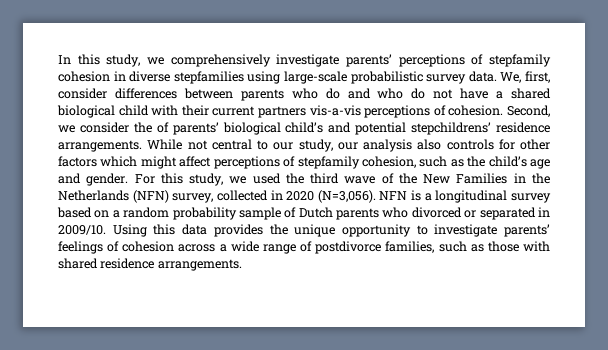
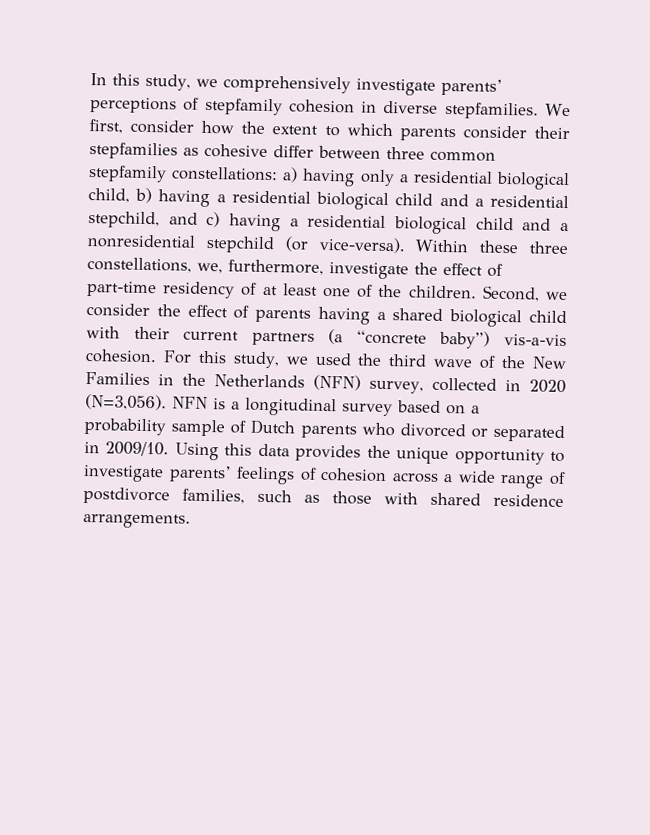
- In this study, we comprehensively investigate parents’ perceptions of stepfamily cohesion in diverse stepfamilies using large-scale probabilistic survey data. We, first, consider differences between parents who do and who do not have a shared biological child with their current partners vis-a-vis perceptions of cohesion. Second, we consider the of parents’ biological child’s and potential stepchildrens’ residence arrangements. While not central to our study, our analysis also controls for other factors which might affect perceptions of stepfamily cohesion, such as the child’s age and gender.
+ In this study, we comprehensively investigate parents’ perceptions of stepfamily cohesion in diverse stepfamilies. We first, consider how the extent to which parents consider their stepfamilies as cohesive differ between three common stepfamily constellations: a) having only a residential biological child, b) having a residential biological child and a residential stepchild, and c) having a residential biological child and a nonresidential stepchild (or vice-versa). Within these three constellations, we, furthermore, investigate the effect of part-time residency of at least one of the children. Second, we consider the effect of parents having a shared biological child with their current partners (a “concrete baby”) vis-a-vis cohesion.
- NFN is a longitudinal survey based on a random probability sample of Dutch parents who divorced or separated in 2009/10.
+ NFN is a longitudinal survey based on a probability sample of Dutch parents who divorced or separated in 2009/10.

